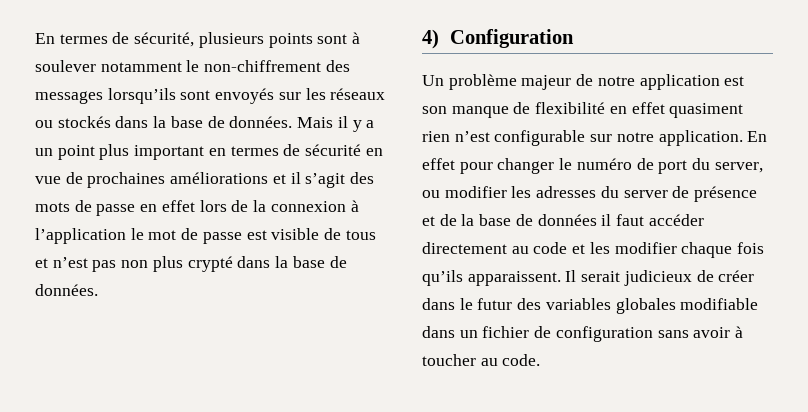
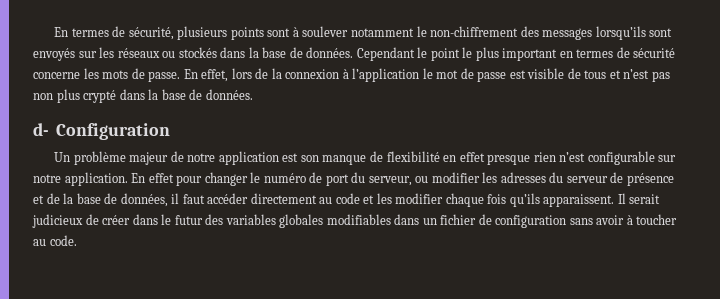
- Mais il y a un point plus important en termes de sécurité en vue de prochaines améliorations et il s’agit des mots de passe en effet lors de la connexion à l’application le mot de passe est visible de tous et n’est pas non plus crypté dans la base de données.
+ Cependant le point le plus important en termes de sécurité concerne les mots de passe. En effet, lors de la connexion à l’application le mot de passe est visible de tous et n’est pas non plus crypté dans la base de données.
- 4) Configuration
+ d- Configuration
- Un problème majeur de notre application est son manque de flexibilité en effet quasiment rien n’est configurable sur notre application.
+ Un problème majeur de notre application est son manque de flexibilité en effet presque rien n’est configurable sur notre application.
- En effet pour changer le numéro de port du server, ou modifier les adresses du server de présence et de la base de données il faut accéder directement au code et les modifier chaque fois qu’ils apparaissent.
+ En effet pour changer le numéro de port du serveur, ou modifier les adresses du serveur de présence et de la base de données, il faut accéder directement au code et les modifier chaque fois qu’ils apparaissent.
- Il serait judicieux de créer dans le futur des variables globales modifiable dans un fichier de configuration sans avoir à toucher au code.
+ Il serait judicieux de créer dans le futur des variables globales modifiables dans un fichier de configuration sans avoir à toucher au code.

